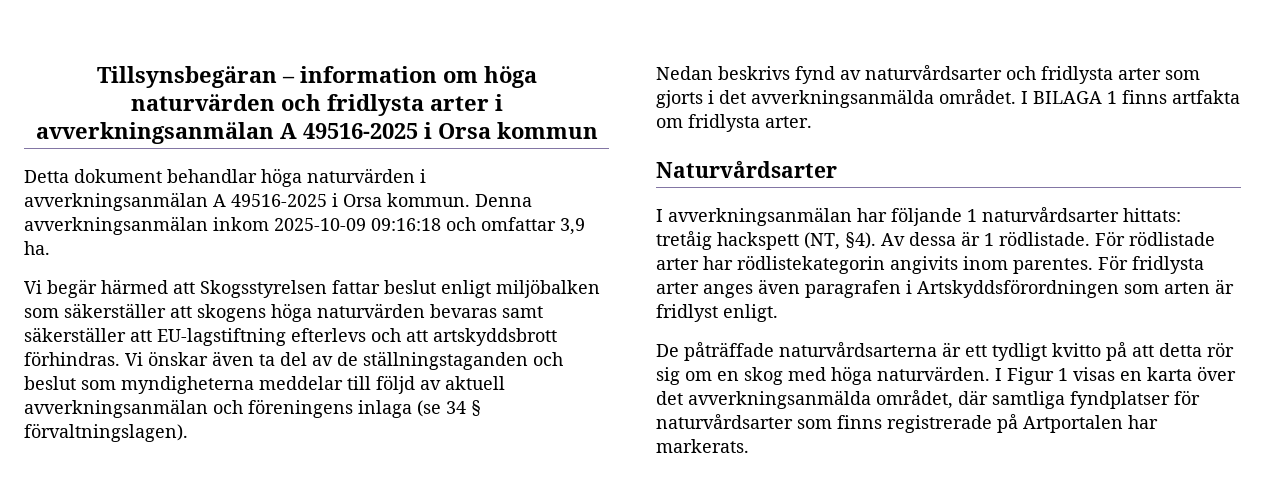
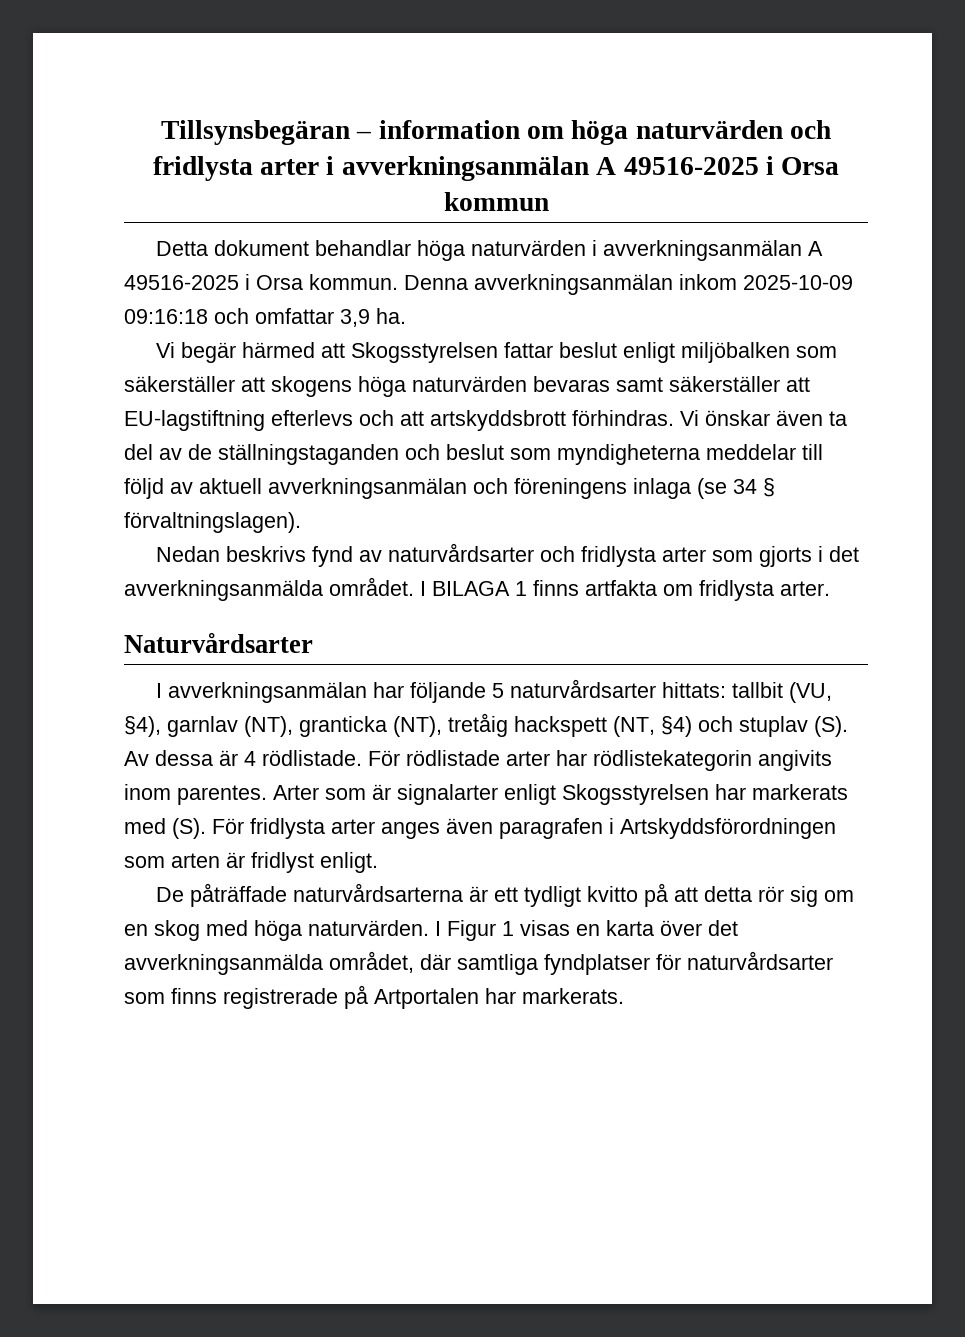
- I avverkningsanmälan har följande 1 naturvårdsarter hittats: tretåig hackspett (NT, §4). Av dessa är 1 rödlistade.
+ I avverkningsanmälan har följande 5 naturvårdsarter hittats: tallbit (VU, §4), garnlav (NT), granticka (NT), tretåig hackspett (NT, §4) och stuplav (S). Av dessa är 4 rödlistade.
- För fridlysta arter anges även paragrafen i Artskyddsförordningen som arten är fridlyst enligt.
+ Arter som är signalarter enligt Skogsstyrelsen har markerats med (S). För fridlysta arter anges även paragrafen i Artskyddsförordningen som arten är fridlyst enligt.

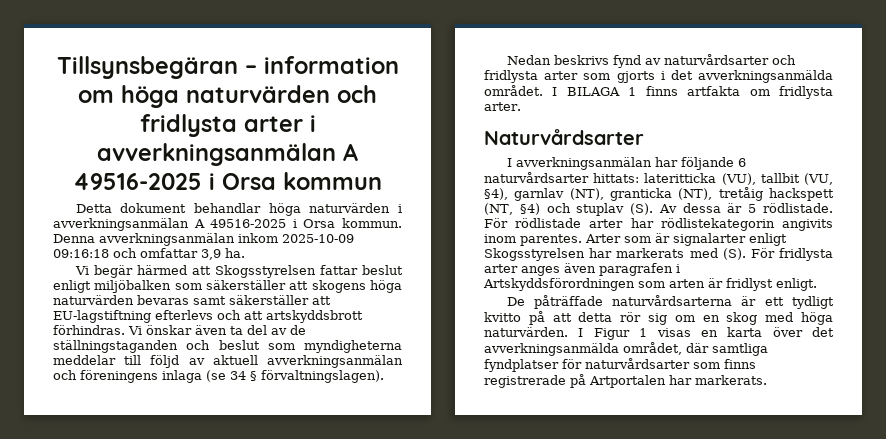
- I avverkningsanmälan har följande 5 naturvårdsarter hittats: tallbit (VU, §4), garnlav (NT), granticka (NT), tretåig hackspett (NT, §4) och stuplav (S). Av dessa är 4 rödlistade.
+ I avverkningsanmälan har följande 6 naturvårdsarter hittats: lateritticka (VU), tallbit (VU, §4), garnlav (NT), granticka (NT), tretåig hackspett (NT, §4) och stuplav (S). Av dessa är 5 rödlistade.

